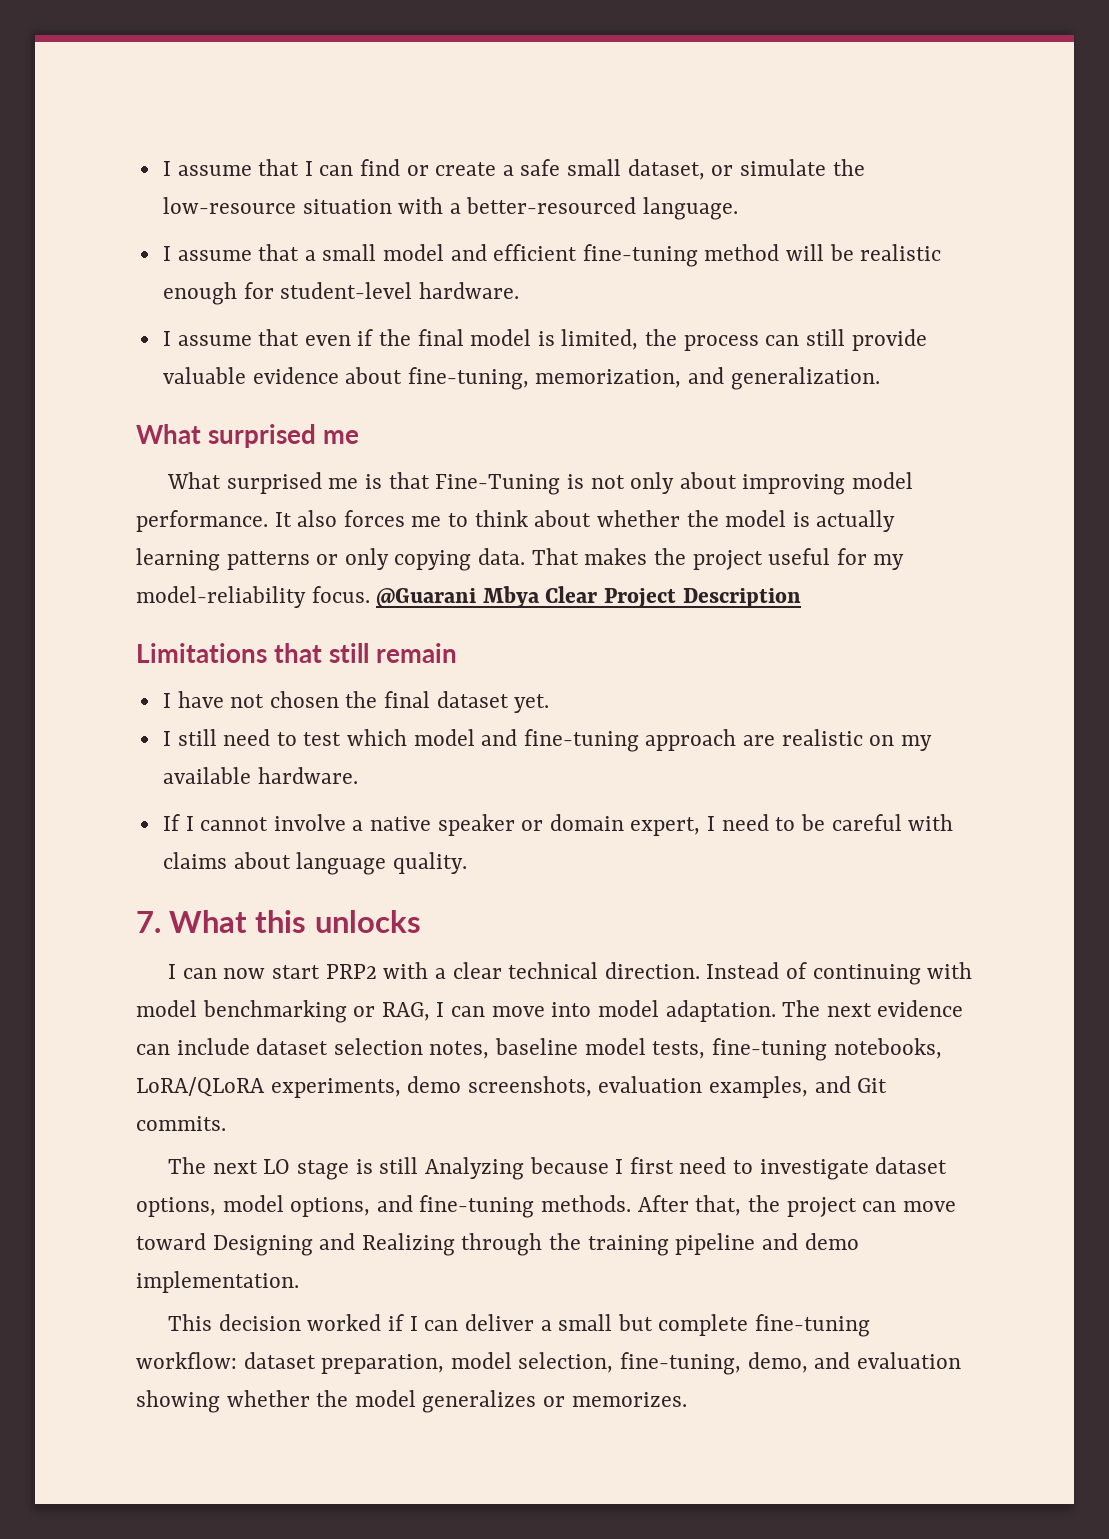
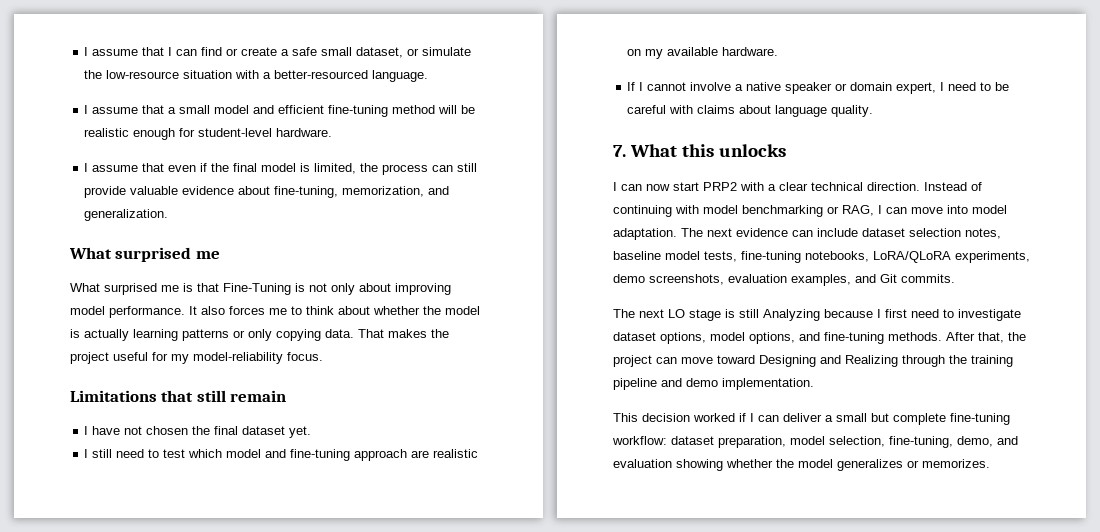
- @Guarani Mbya Clear Project Description

